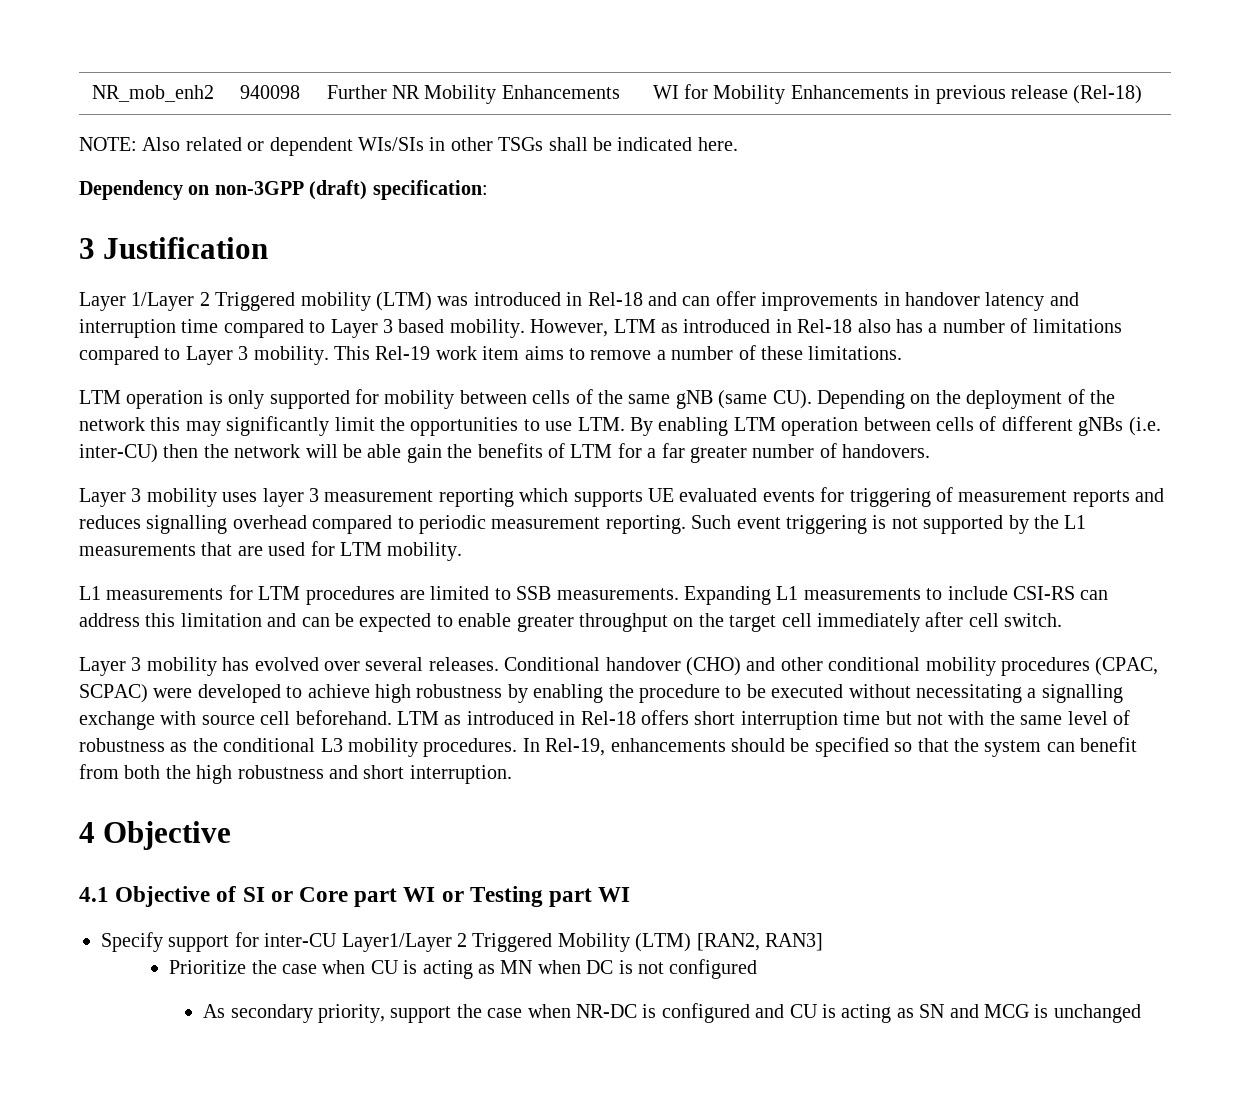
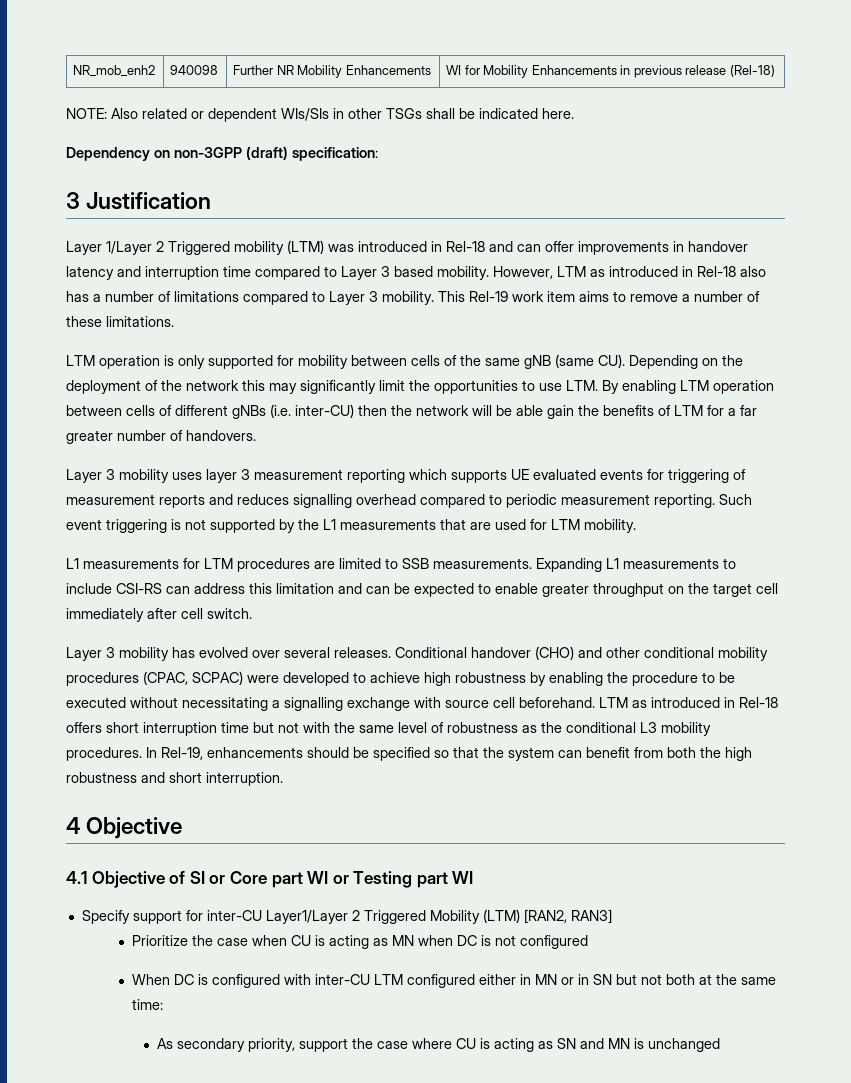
+ When DC is configured with inter-CU LTM configured either in MN or in SN but not both at the same time:
- As secondary priority, support the case when NR-DC is configured and CU is acting as SN and MCG is unchanged
+ As secondary priority, support the case where CU is acting as SN and MN is unchanged

